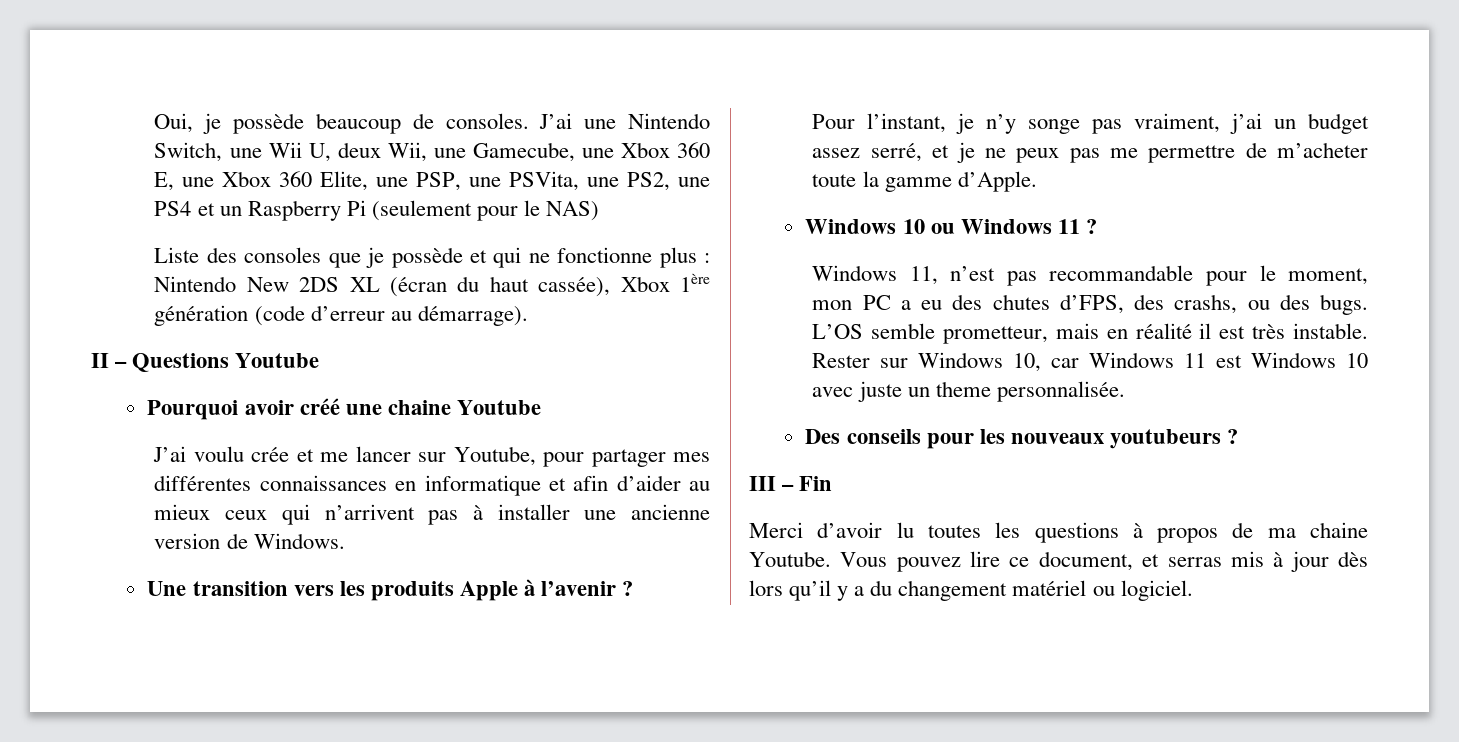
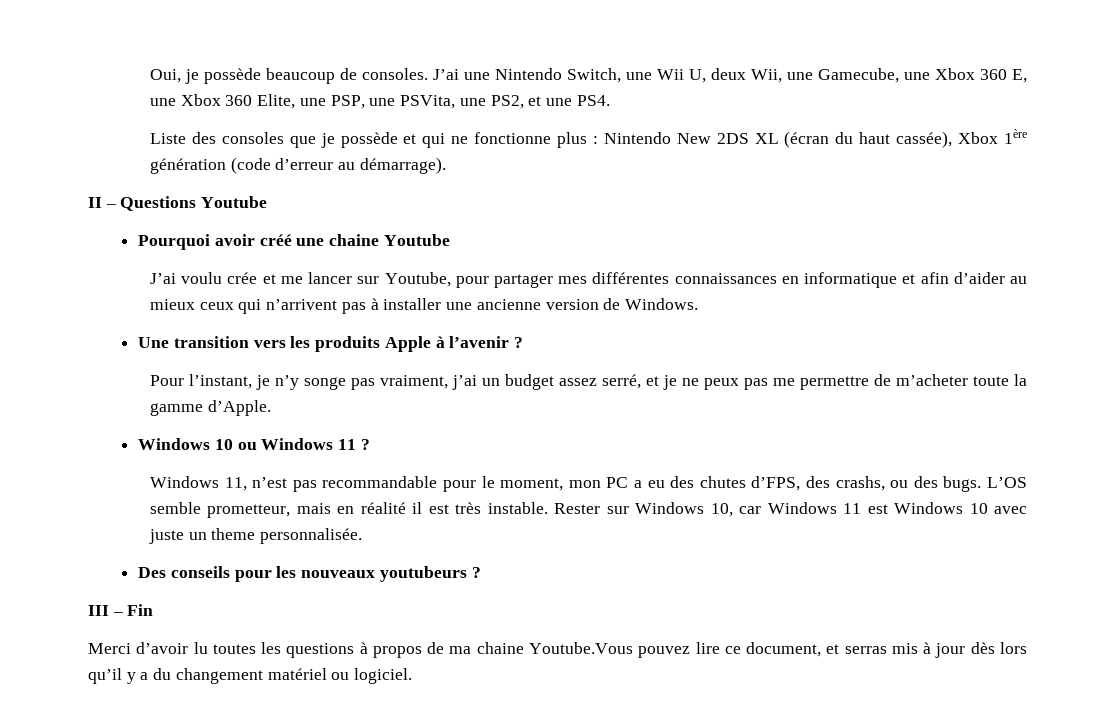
- J’ai une Nintendo Switch, une Wii U, deux Wii, une Gamecube, une Xbox 360 E, une Xbox 360 Elite, une PSP, une PSVita, une PS2, une PS4 et un Raspberry Pi (seulement pour le NAS)
+ J’ai une Nintendo Switch, une Wii U, deux Wii, une Gamecube, une Xbox 360 E, une Xbox 360 Elite, une PSP, une PSVita, une PS2, et une PS4.
- Merci d’avoir lu toutes les questions à propos de ma chaine Youtube. Vous pouvez lire ce document, et serras mis à jour dès lors qu’il y a du changement matériel ou logiciel.
+ Merci d’avoir lu toutes les questions à propos de ma chaine Youtube.Vous pouvez lire ce document, et serras mis à jour dès lors qu’il y a du changement matériel ou logiciel.

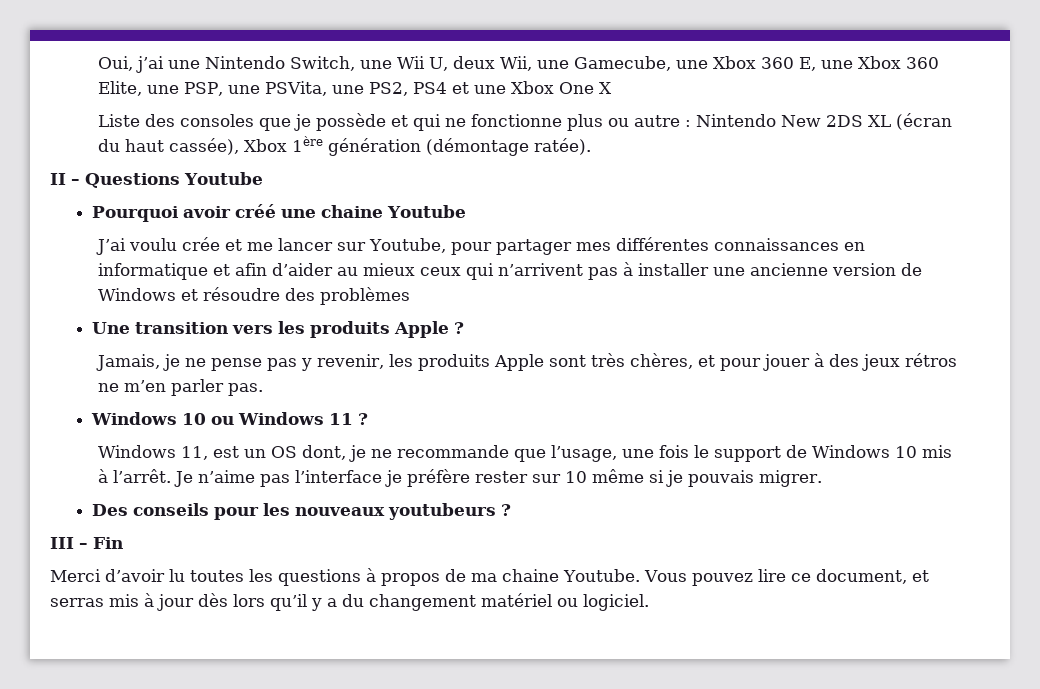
- Oui, je possède beaucoup de consoles. J’ai une Nintendo Switch, une Wii U, deux Wii, une Gamecube, une Xbox 360 E, une Xbox 360 Elite, une PSP, une PSVita, une PS2, et une PS4.
+ Oui, j’ai une Nintendo Switch, une Wii U, deux Wii, une Gamecube, une Xbox 360 E, une Xbox 360 Elite, une PSP, une PSVita, une PS2, PS4 et une Xbox One X
- Liste des consoles que je possède et qui ne fonctionne plus : Nintendo New 2DS XL (écran du haut cassée), Xbox 1ère génération (code d’erreur au démarrage).
+ Liste des consoles que je possède et qui ne fonctionne plus ou autre : Nintendo New 2DS XL (écran du haut cassée), Xbox 1ère génération (démontage ratée).
- J’ai voulu crée et me lancer sur Youtube, pour partager mes différentes connaissances en informatique et afin d’aider au mieux ceux qui n’arrivent pas à installer une ancienne version de Windows.
+ J’ai voulu crée et me lancer sur Youtube, pour partager mes différentes connaissances en informatique et afin d’aider au mieux ceux qui n’arrivent pas à installer une ancienne version de Windows et résoudre des problèmes
- Une transition vers les produits Apple à l’avenir ?
- Pour l’instant, je n’y songe pas vraiment, j’ai un budget assez serré, et je ne peux pas me permettre de m’acheter toute la gamme d’Apple.
+ Une transition vers les produits Apple ?
+ Jamais, je ne pense pas y revenir, les produits Apple sont très chères, et pour jouer à des jeux rétros ne m’en parler pas.
- Windows 11, n’est pas recommandable pour le moment, mon PC a eu des chutes d’FPS, des crashs, ou des bugs. L’OS semble prometteur, mais en réalité il est très instable. Rester sur Windows 10, car Windows 11 est Windows 10 avec juste un theme personnalisée.
+ Windows 11, est un OS dont, je ne recommande que l’usage, une fois le support de Windows 10 mis à l’arrêt. Je n’aime pas l’interface je préfère rester sur 10 même si je pouvais migrer.
- Merci d’avoir lu toutes les questions à propos de ma chaine Youtube.Vous pouvez lire ce document, et serras mis à jour dès lors qu’il y a du changement matériel ou logiciel.
+ Merci d’avoir lu toutes les questions à propos de ma chaine Youtube. Vous pouvez lire ce document, et serras mis à jour dès lors qu’il y a du changement matériel ou logiciel.

